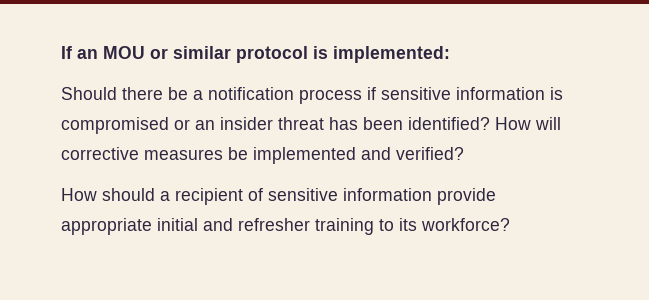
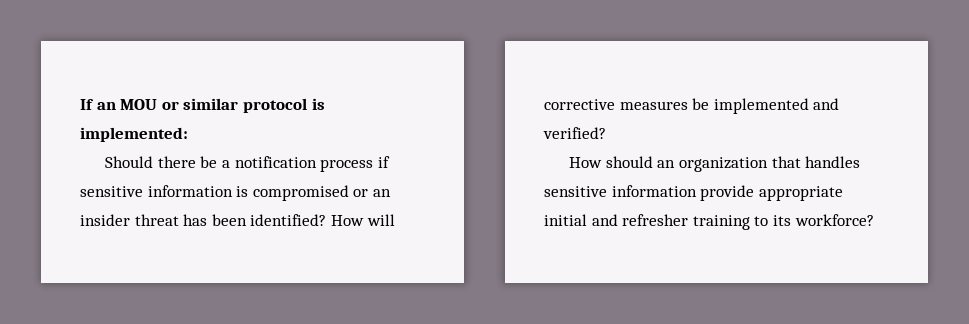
- How should a recipient of sensitive information provide appropriate initial and refresher training to its workforce?
+ How should an organization that handles sensitive information provide appropriate initial and refresher training to its workforce?

